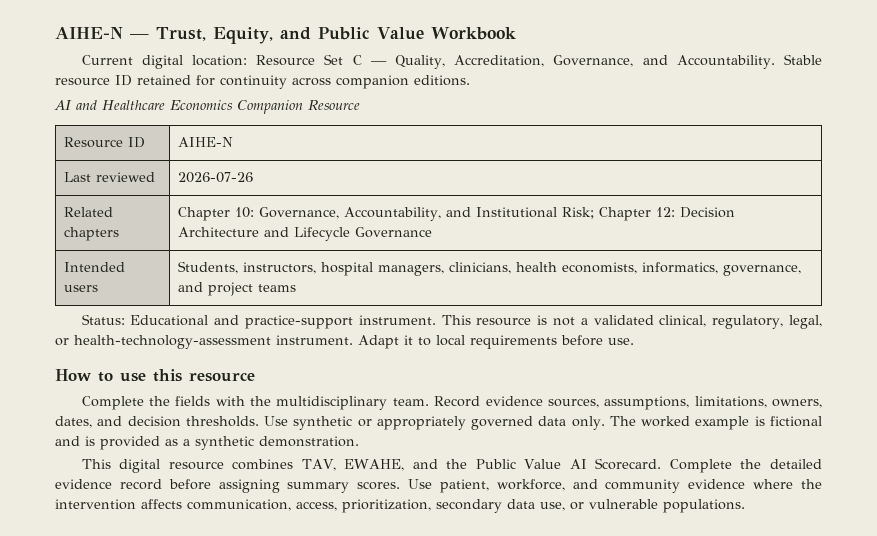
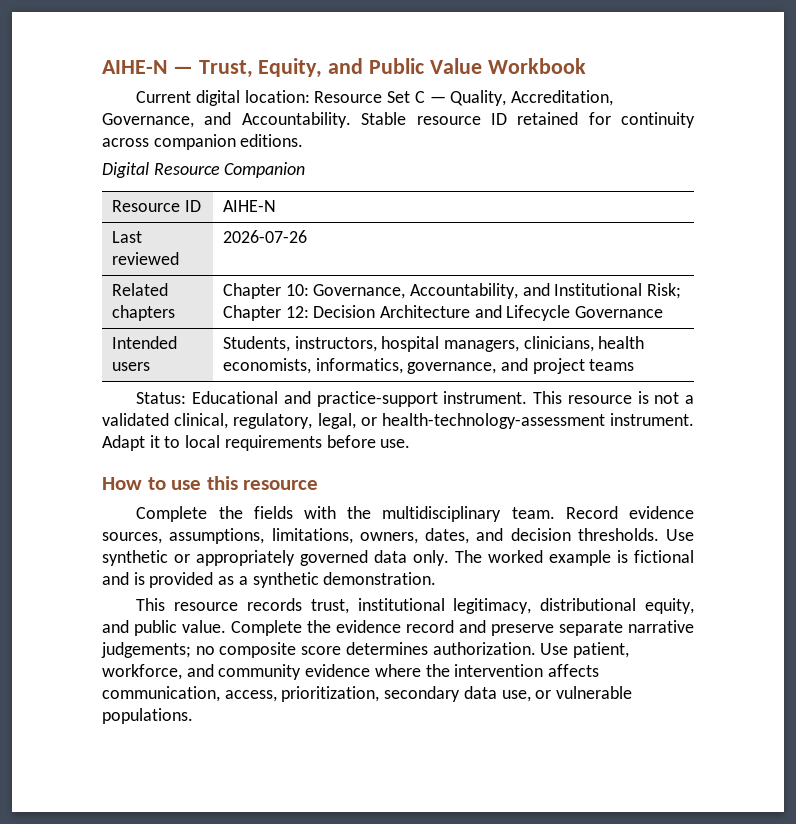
- AI and Healthcare Economics Companion Resource
+ Digital Resource Companion
- This digital resource combines TAV, EWAHE, and the Public Value AI Scorecard. Complete the detailed evidence record before assigning summary scores.
+ This resource records trust, institutional legitimacy, distributional equity, and public value. Complete the evidence record and preserve separate narrative judgements; no composite score determines authorization.

